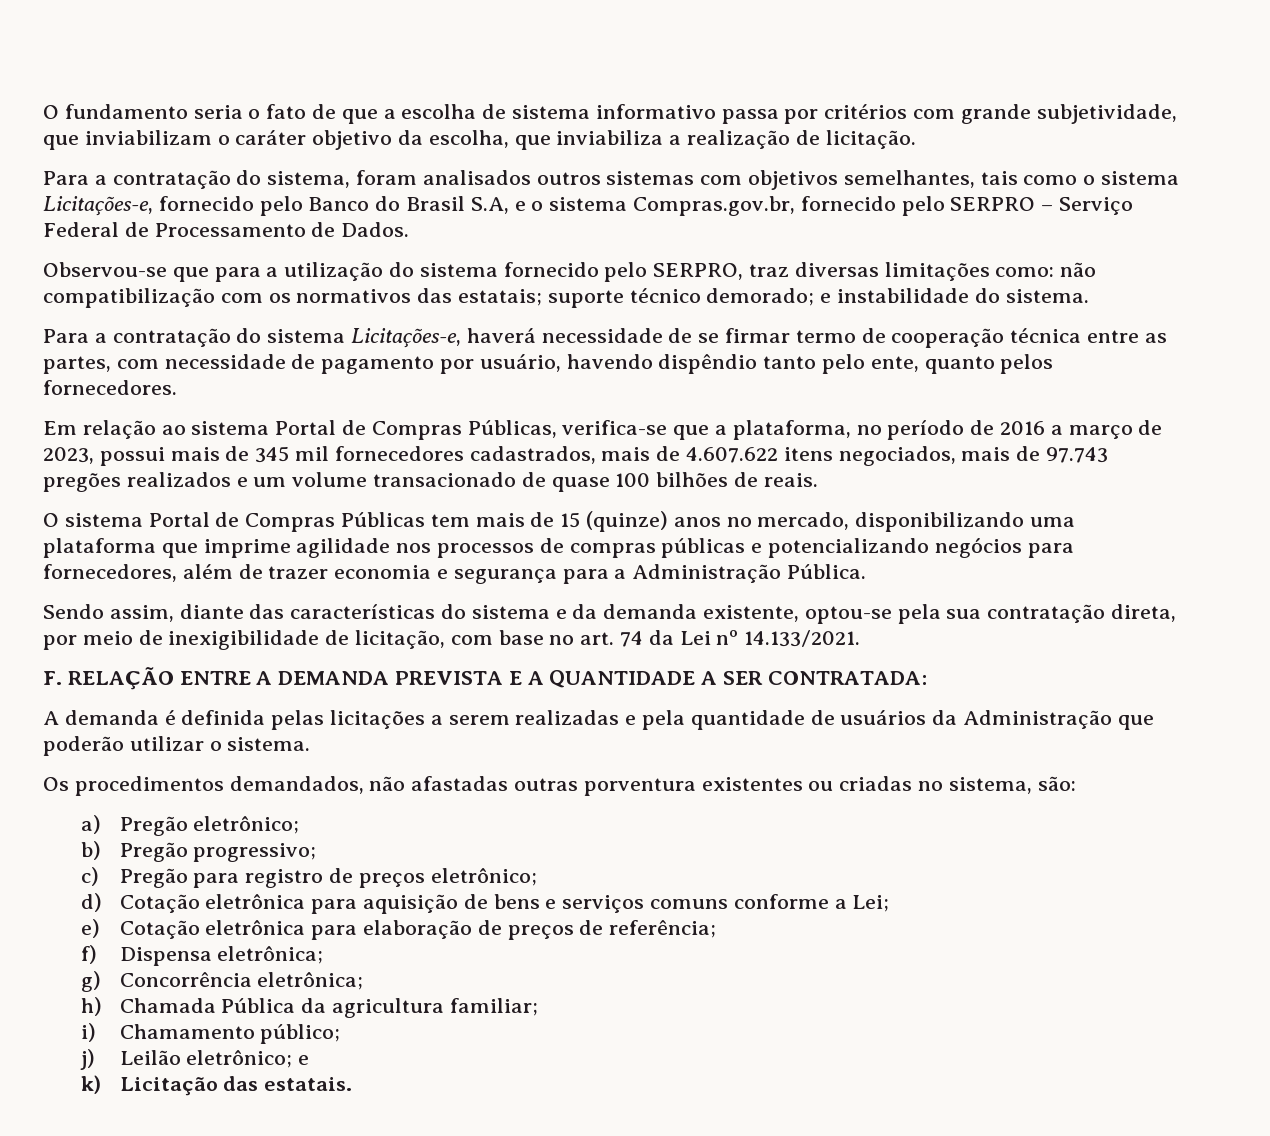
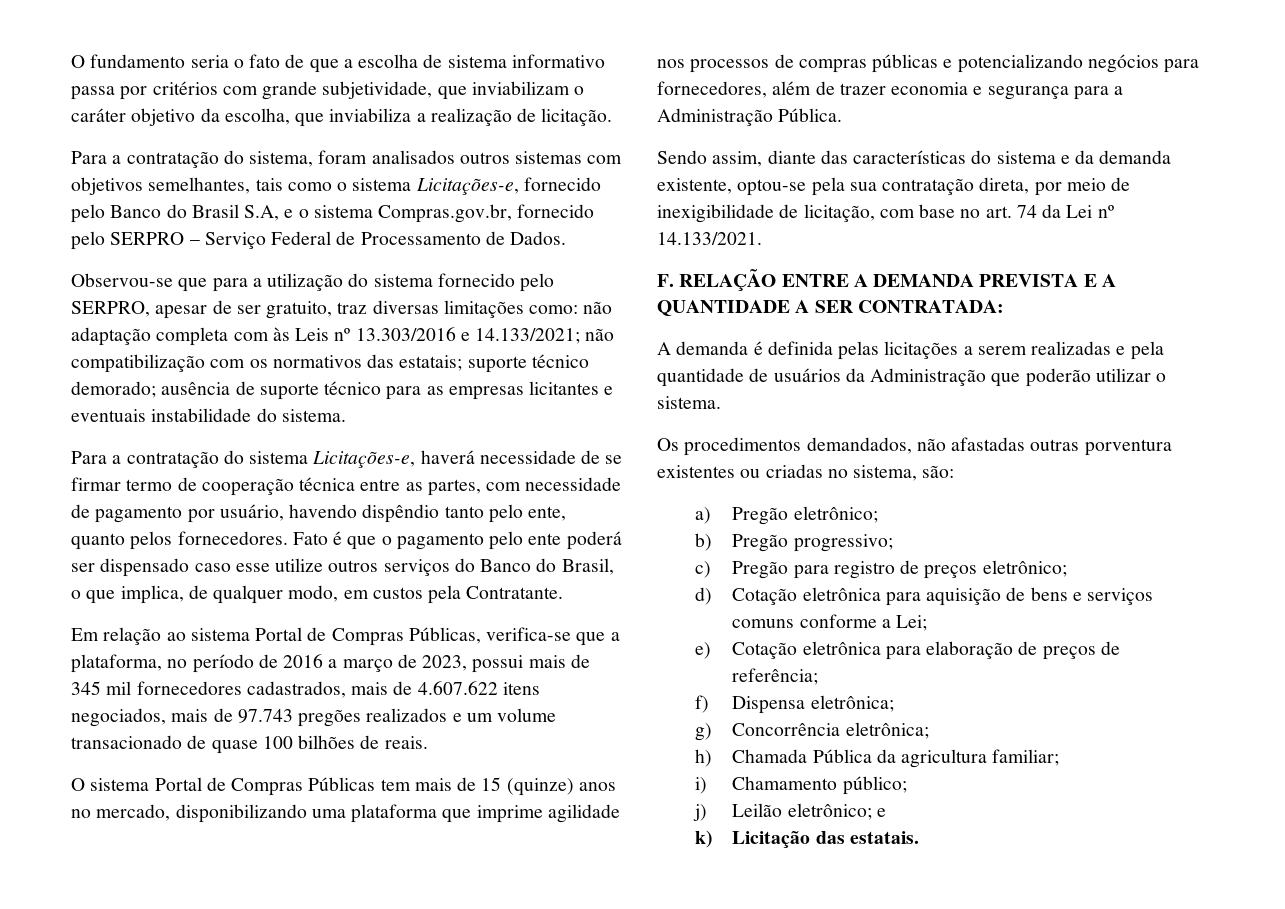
- Observou-se que para a utilização do sistema fornecido pelo SERPRO, traz diversas limitações como: não compatibilização com os normativos das estatais; suporte técnico demorado; e instabilidade do sistema.
+ Observou-se que para a utilização do sistema fornecido pelo SERPRO, apesar de ser gratuito, traz diversas limitações como: não adaptação completa com às Leis nº 13.303/2016 e 14.133/2021; não compatibilização com os normativos das estatais; suporte técnico demorado; ausência de suporte técnico para as empresas licitantes e eventuais instabilidade do sistema.
+ Fato é que o pagamento pelo ente poderá ser dispensado caso esse utilize outros serviços do Banco do Brasil, o que implica, de qualquer modo, em custos pela Contratante.

